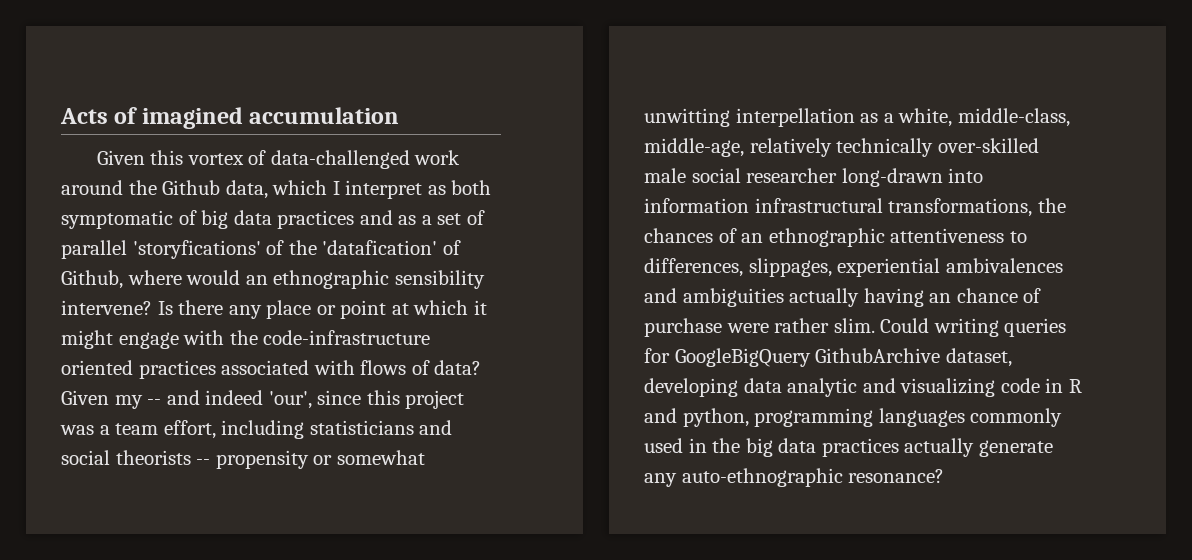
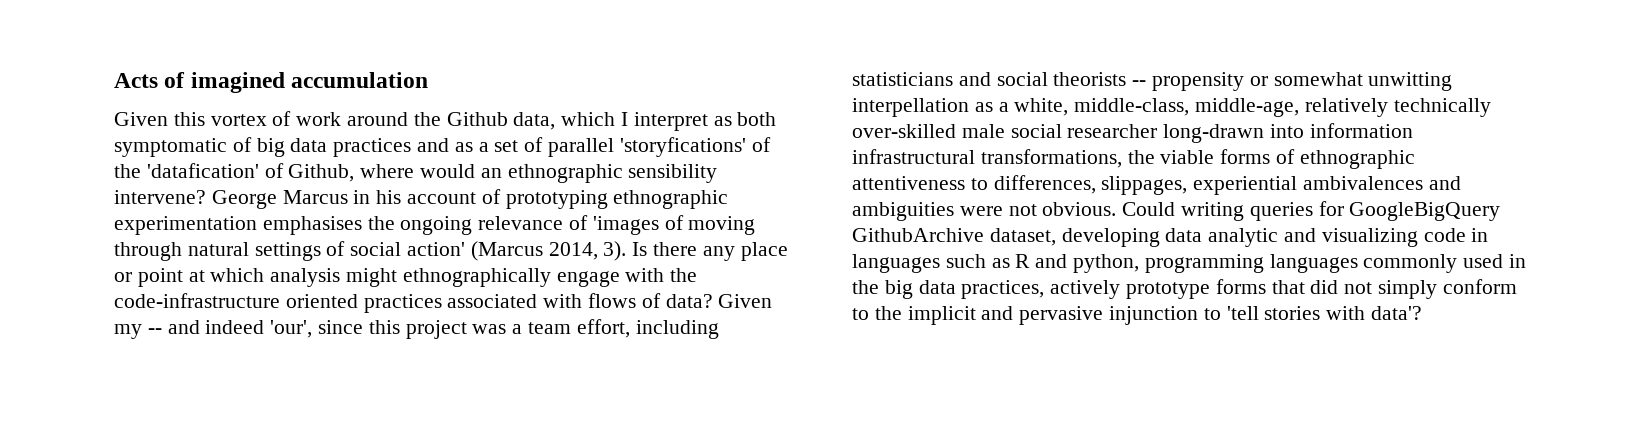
- Given this vortex of data-challenged work around the Github data, which I interpret as both symptomatic of big data practices and as a set of parallel 'storyfications' of the 'datafication' of Github, where would an ethnographic sensibility intervene?
+ Given this vortex of work around the Github data, which I interpret as both symptomatic of big data practices and as a set of parallel 'storyfications' of the 'datafication' of Github, where would an ethnographic sensibility intervene?
+ George Marcus in his account of prototyping ethnographic experimentation emphasises the ongoing relevance of 'images of moving through natural settings of social action' (Marcus 2014, 3).
- Is there any place or point at which it might engage with the code-infrastructure oriented practices associated with flows of data?
+ Is there any place or point at which analysis might ethnographically engage with the code-infrastructure oriented practices associated with flows of data?
- Given my -- and indeed 'our', since this project was a team effort, including statisticians and social theorists -- propensity or somewhat unwitting interpellation as a white, middle-class, middle-age, relatively technically over-skilled male social researcher long-drawn into information infrastructural transformations, the chances of an ethnographic attentiveness to differences, slippages, experiential ambivalences and ambiguities actually having an chance of purchase were rather slim.
+ Given my -- and indeed 'our', since this project was a team effort, including statisticians and social theorists -- propensity or somewhat unwitting interpellation as a white, middle-class, middle-age, relatively technically over-skilled male social researcher long-drawn into information infrastructural transformations, the viable forms of ethnographic attentiveness to differences, slippages, experiential ambivalences and ambiguities were not obvious.
- Could writing queries for GoogleBigQuery GithubArchive dataset, developing data analytic and visualizing code in R and python, programming languages commonly used in the big data practices actually generate any auto-ethnographic resonance?
+ Could writing queries for GoogleBigQuery GithubArchive dataset, developing data analytic and visualizing code in languages such as R and python, programming languages commonly used in the big data practices, actively prototype forms that did not simply conform to the implicit and pervasive injunction to 'tell stories with data'?

